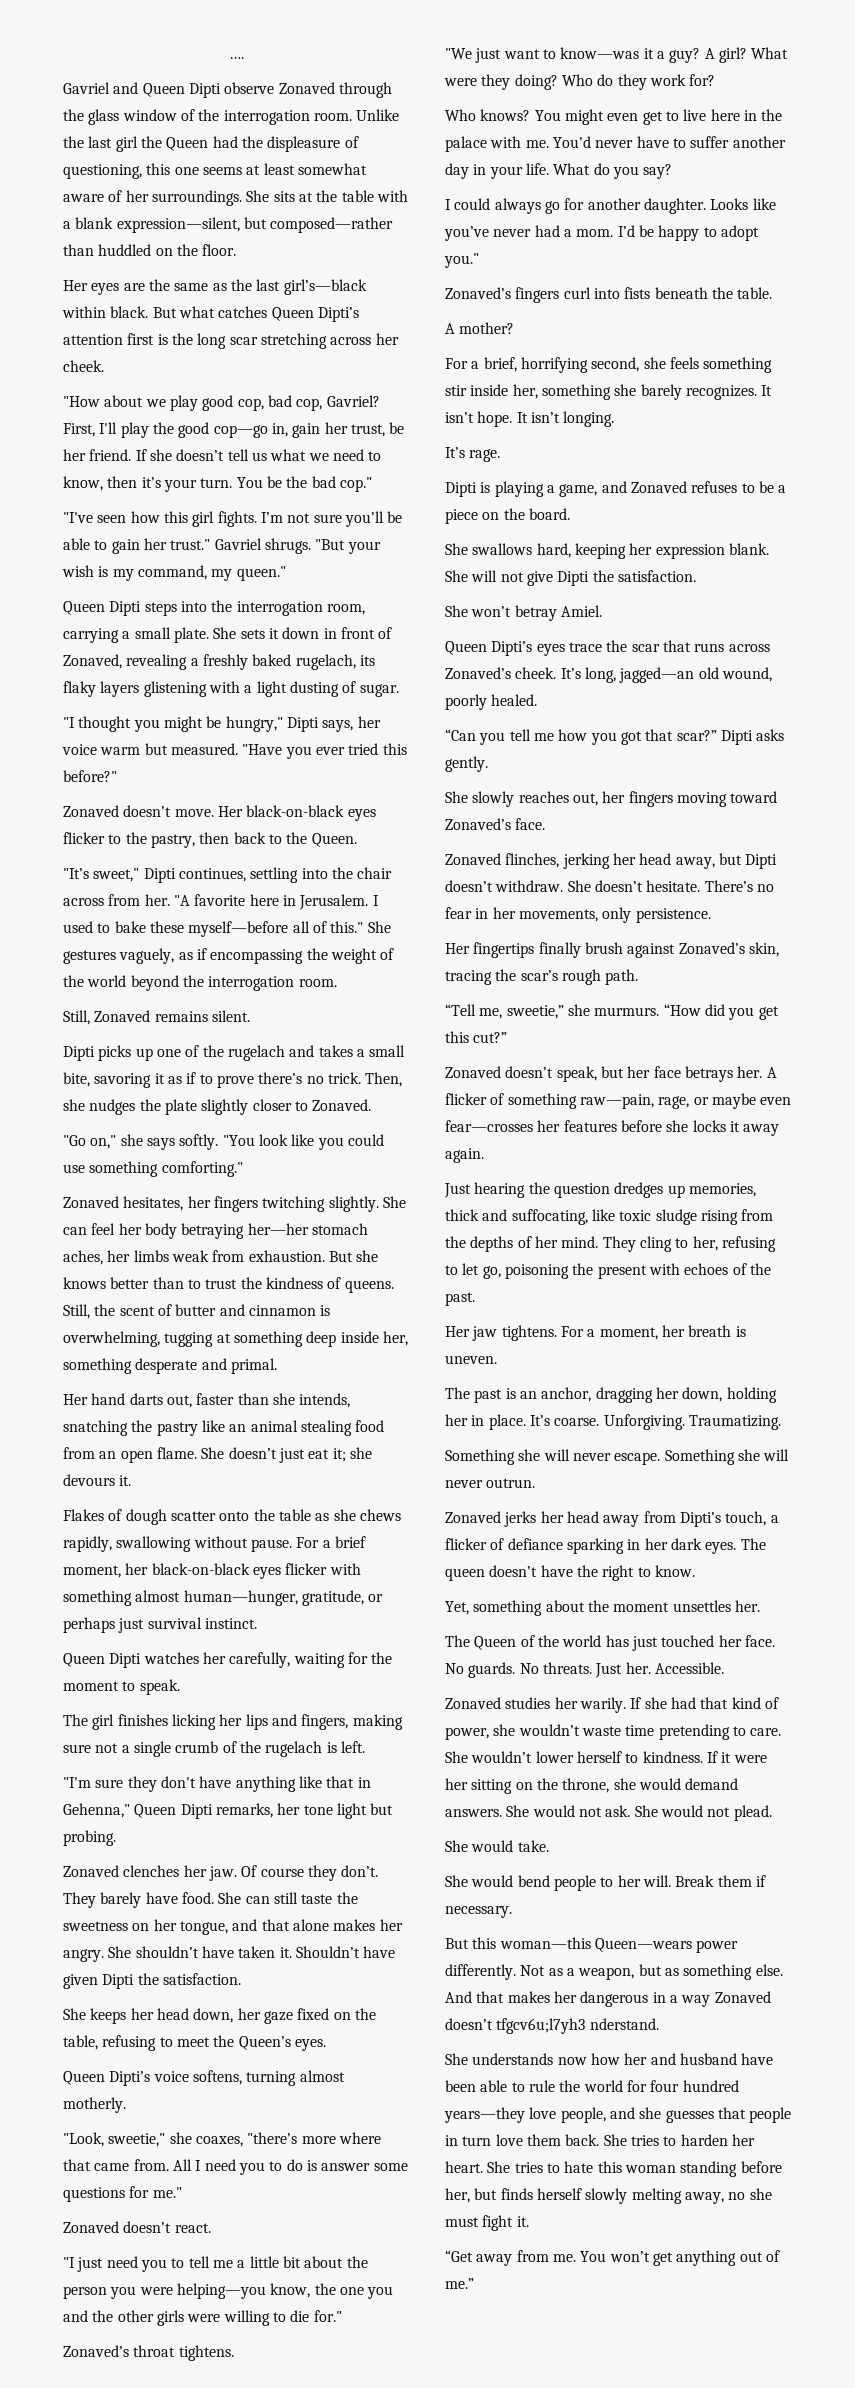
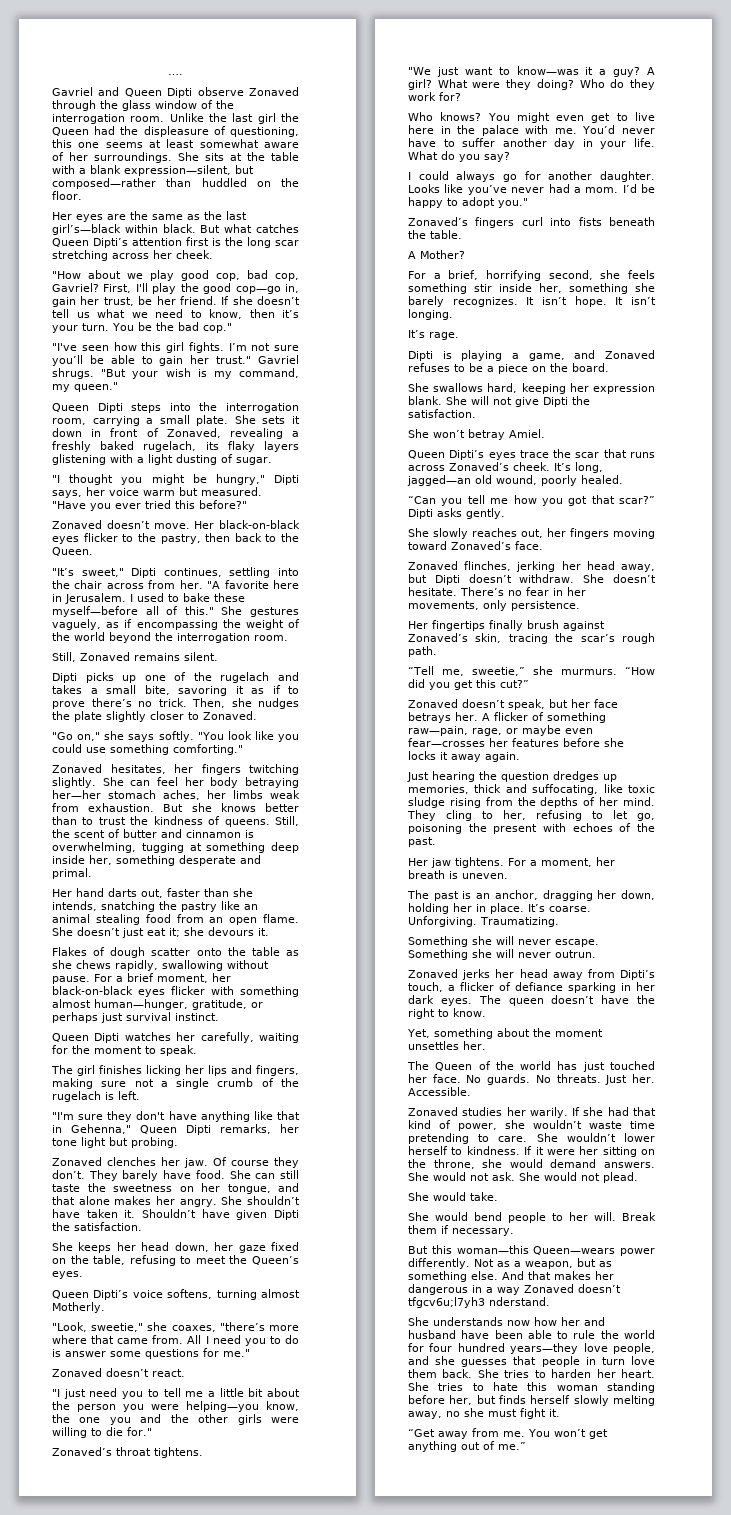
- Queen Dipti’s voice softens, turning almost motherly.
+ Queen Dipti’s voice softens, turning almost Motherly.
- A mother?
+ A Mother?

